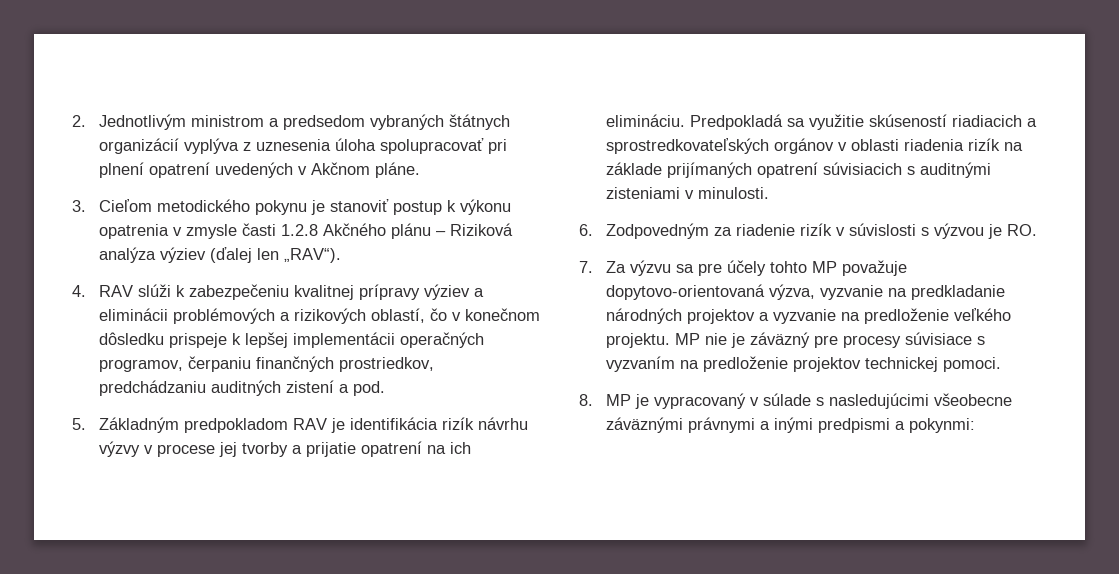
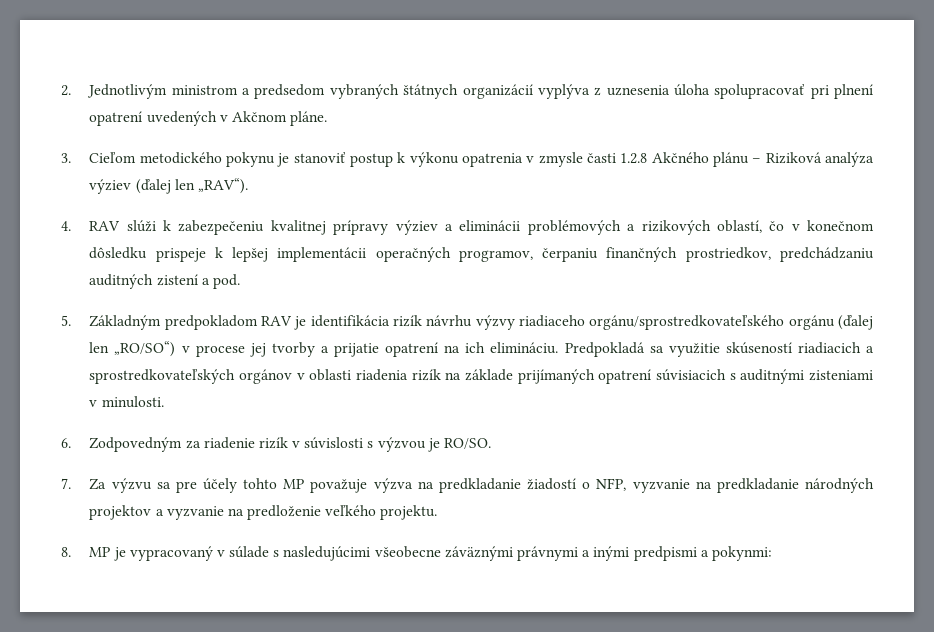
- 5. Základným predpokladom RAV je identifikácia rizík návrhu výzvy v procese jej tvorby a prijatie opatrení na ich elimináciu.
+ 5. Základným predpokladom RAV je identifikácia rizík návrhu výzvy riadiaceho orgánu/sprostredkovateľského orgánu (ďalej len „RO/SO“) v procese jej tvorby a prijatie opatrení na ich elimináciu.
- 6. Zodpovedným za riadenie rizík v súvislosti s výzvou je RO.
+ 6. Zodpovedným za riadenie rizík v súvislosti s výzvou je RO/SO.
- 7. Za výzvu sa pre účely tohto MP považuje dopytovo-orientovaná výzva, vyzvanie na predkladanie národných projektov a vyzvanie na predloženie veľkého projektu. MP nie je záväzný pre procesy súvisiace s vyzvaním na predloženie projektov technickej pomoci.
+ 7. Za výzvu sa pre účely tohto MP považuje výzva na predkladanie žiadostí o NFP, vyzvanie na predkladanie národných projektov a vyzvanie na predloženie veľkého projektu.

